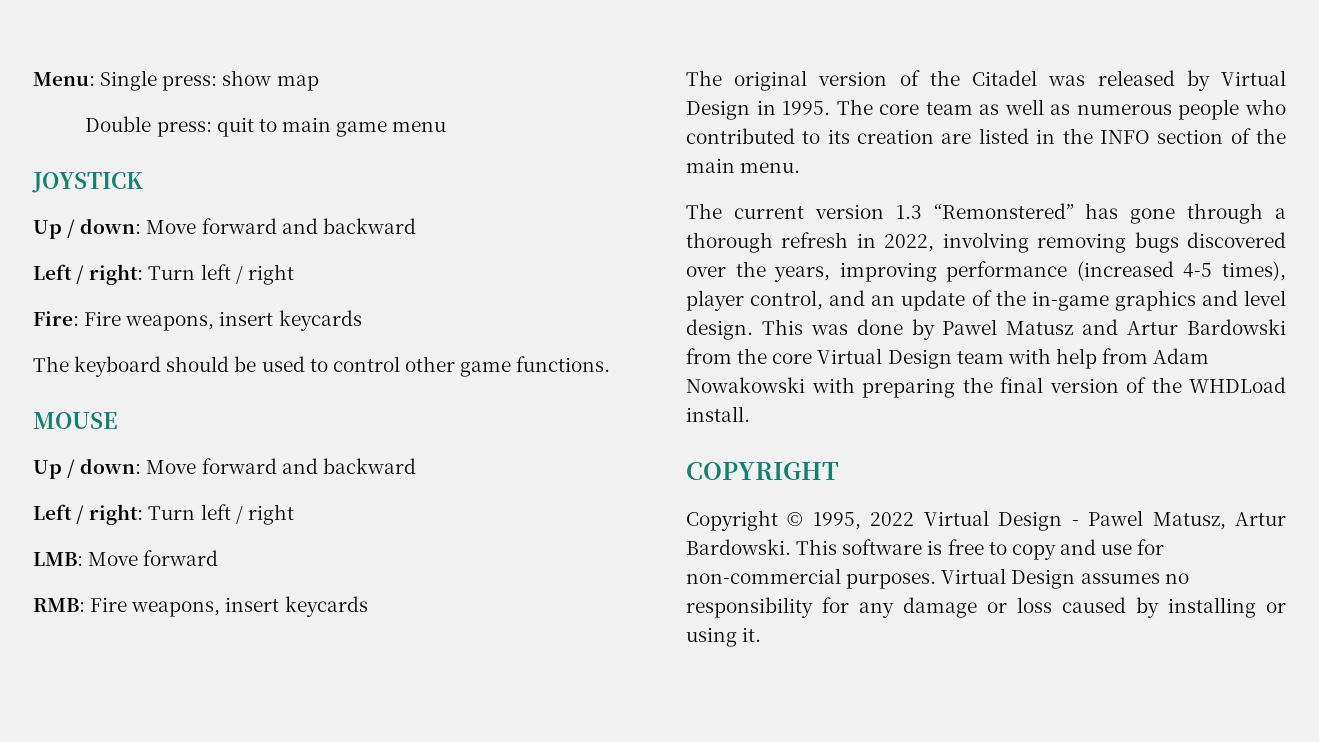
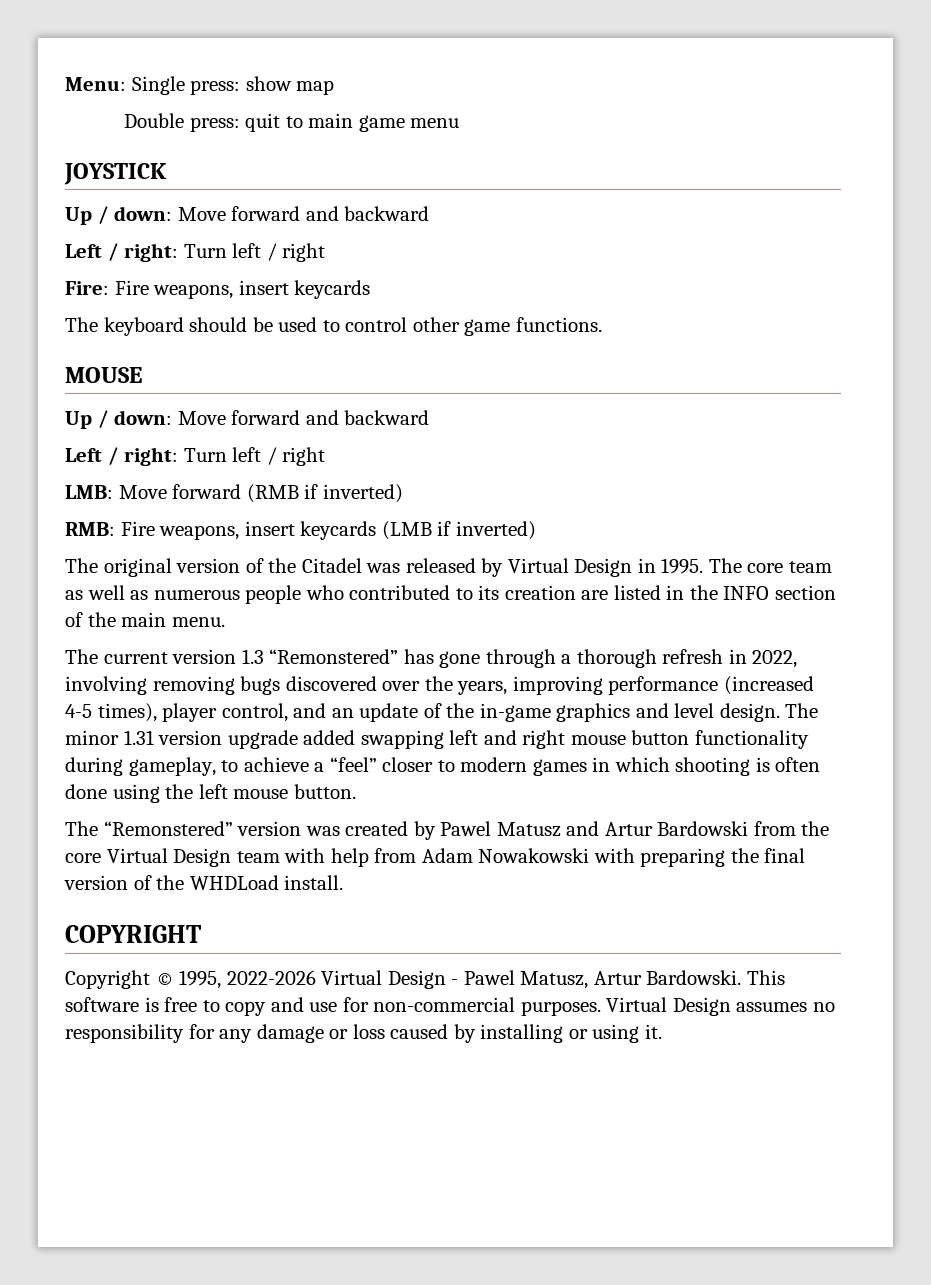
- LMB: Move forward
+ LMB: Move forward (RMB if inverted)
- RMB: Fire weapons, insert keycards
+ RMB: Fire weapons, insert keycards (LMB if inverted)
- This was done by Pawel Matusz and Artur Bardowski from the core Virtual Design team with help from Adam Nowakowski with preparing the final version of the WHDLoad install.
+ The minor 1.31 version upgrade added swapping left and right mouse button functionality during gameplay, to achieve a “feel” closer to modern games in which shooting is often done using the left mouse button.
+ The “Remonstered” version was created by Pawel Matusz and Artur Bardowski from the core Virtual Design team with help from Adam Nowakowski with preparing the final version of the WHDLoad install.
- Copyright © 1995, 2022 Virtual Design - Pawel Matusz, Artur Bardowski.
+ Copyright © 1995, 2022-2026 Virtual Design - Pawel Matusz, Artur Bardowski.

